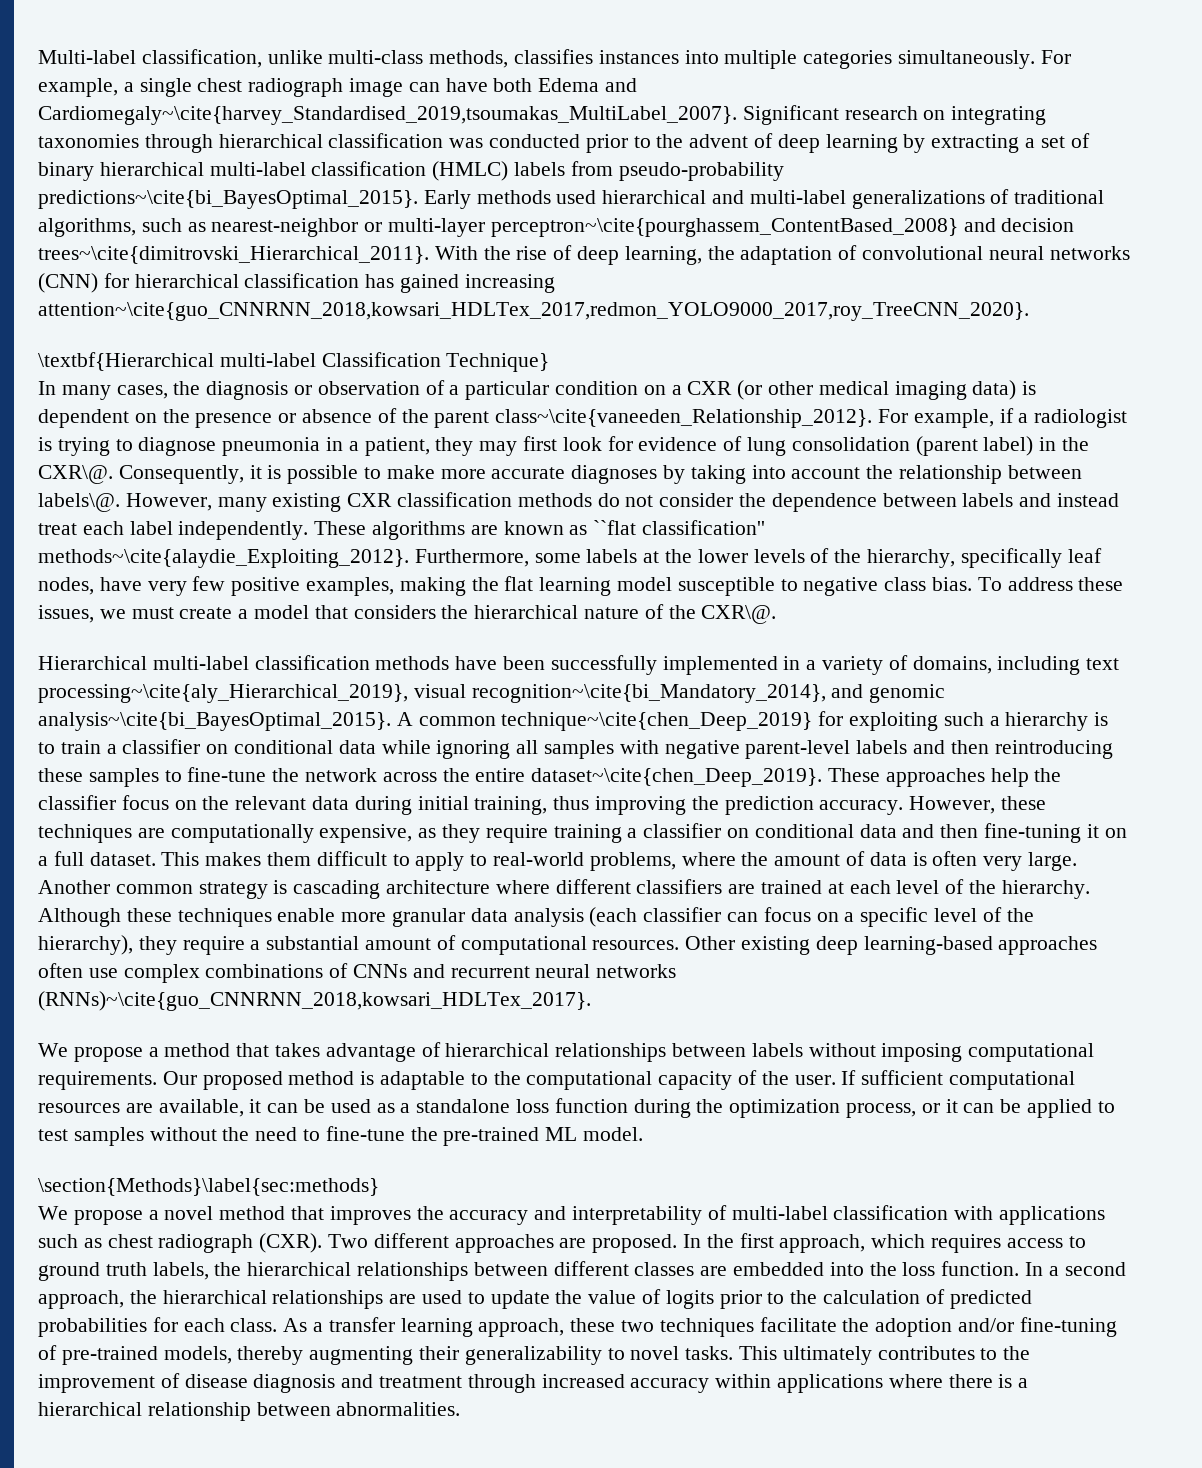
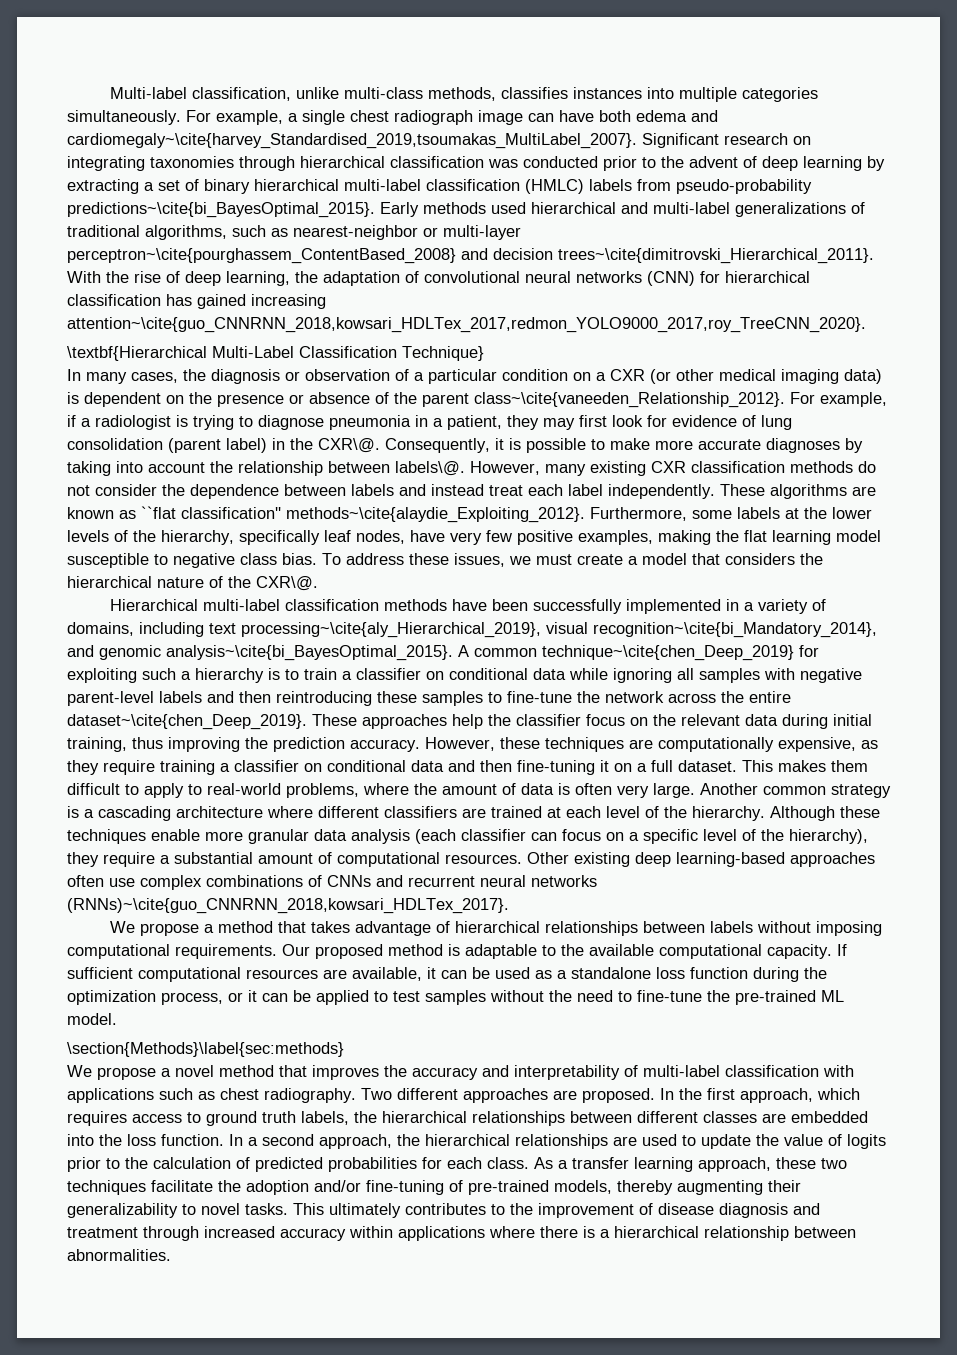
- For example, a single chest radiograph image can have both Edema and Cardiomegaly~\cite{harvey_Standardised_2019,tsoumakas_MultiLabel_2007}.
+ For example, a single chest radiograph image can have both edema and cardiomegaly~\cite{harvey_Standardised_2019,tsoumakas_MultiLabel_2007}.
- \textbf{Hierarchical multi-label Classification Technique}
+ \textbf{Hierarchical Multi-Label Classification Technique}
- Another common strategy is cascading architecture where different classifiers are trained at each level of the hierarchy.
+ Another common strategy is a cascading architecture where different classifiers are trained at each level of the hierarchy.
- Our proposed method is adaptable to the computational capacity of the user.
+ Our proposed method is adaptable to the available computational capacity.
- We propose a novel method that improves the accuracy and interpretability of multi-label classification with applications such as chest radiograph (CXR).
+ We propose a novel method that improves the accuracy and interpretability of multi-label classification with applications such as chest radiography.

